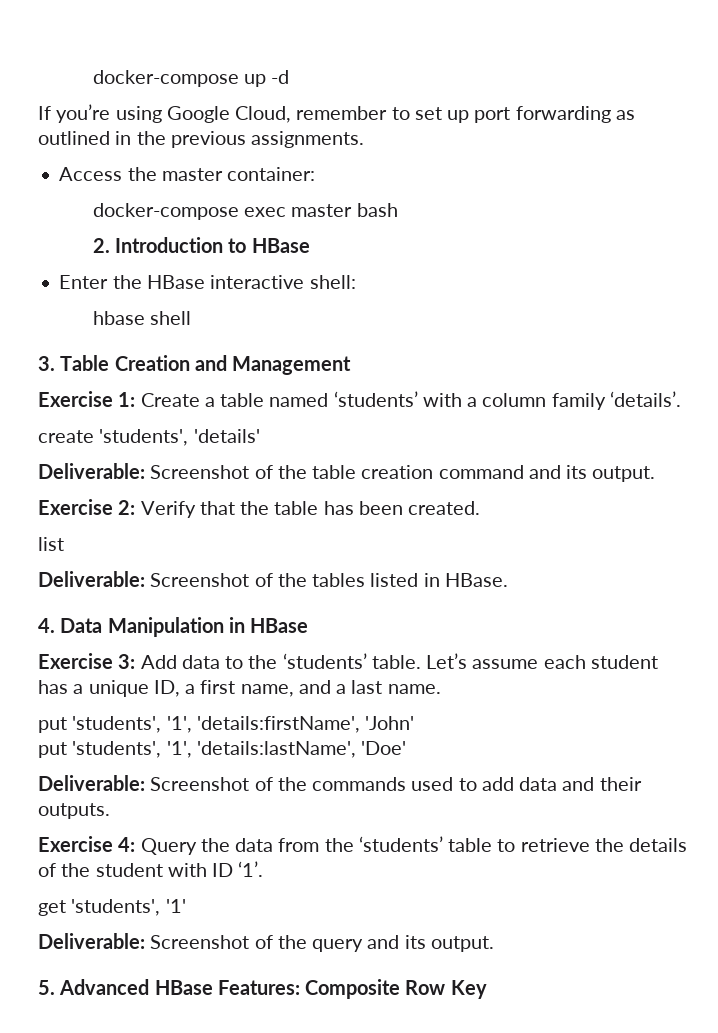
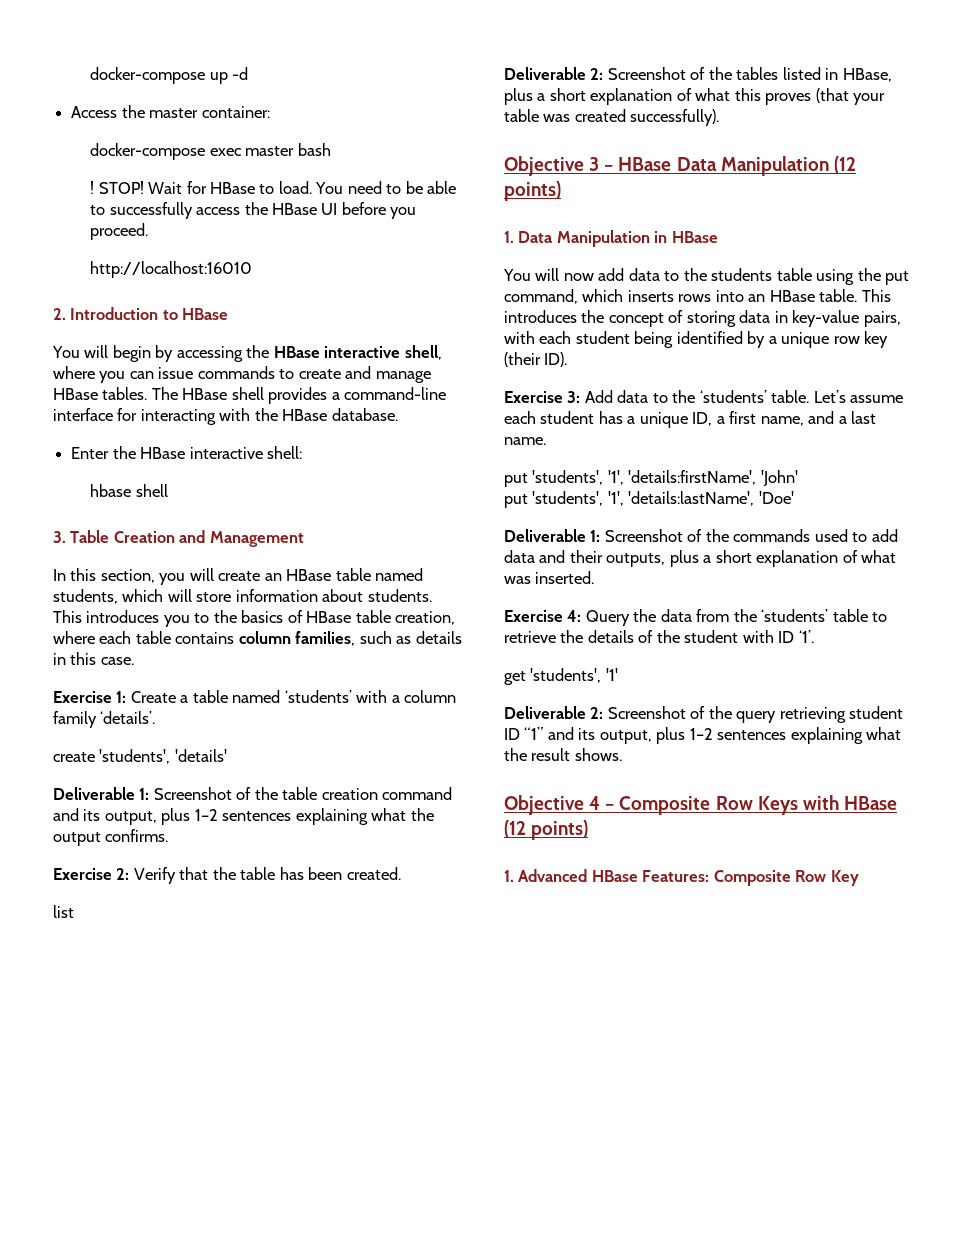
- If you’re using Google Cloud, remember to set up port forwarding as outlined in the previous assignments.
+ ! STOP! Wait for HBase to load. You need to be able to successfully access the HBase UI before you proceed.
+ http://localhost:16010
  2. Introduction to HBase
+ You will begin by accessing the HBase interactive shell, where you can issue commands to create and manage HBase tables. The HBase shell provides a command-line interface for interacting with the HBase database.
+ In this section, you will create an HBase table named students, which will store information about students. This introduces you to the basics of HBase table creation, where each table contains column families, such as details in this case.
- Deliverable: Screenshot of the table creation command and its output.
+ Deliverable 1: Screenshot of the table creation command and its output, plus 1–2 sentences explaining what the output confirms.
- Deliverable: Screenshot of the tables listed in HBase.
- 4. Data Manipulation in HBase
+ Deliverable 2: Screenshot of the tables listed in HBase, plus a short explanation of what this proves (that your table was created successfully).
+ Objective 3 – HBase Data Manipulation (12 points)
+ 1. Data Manipulation in HBase
+ You will now add data to the students table using the put command, which inserts rows into an HBase table. This introduces the concept of storing data in key-value pairs, with each student being identified by a unique row key (their ID).
- Deliverable: Screenshot of the commands used to add data and their outputs.
+ Deliverable 1: Screenshot of the commands used to add data and their outputs, plus a short explanation of what was inserted.
- Deliverable: Screenshot of the query and its output.
- 5. Advanced HBase Features: Composite Row Key
+ Deliverable 2: Screenshot of the query retrieving student ID “1” and its output, plus 1–2 sentences explaining what the result shows.
+ Objective 4 – Composite Row Keys with HBase (12 points)
+ 1. Advanced HBase Features: Composite Row Key

